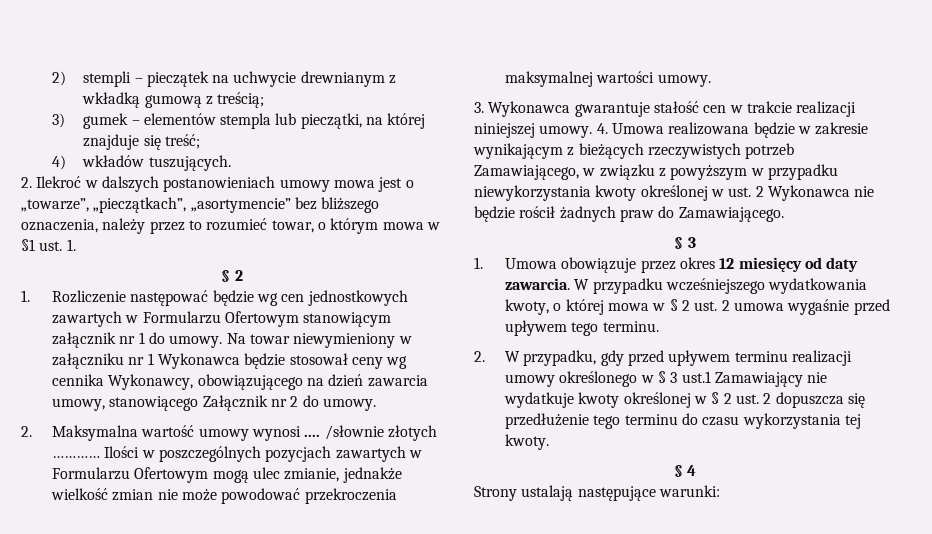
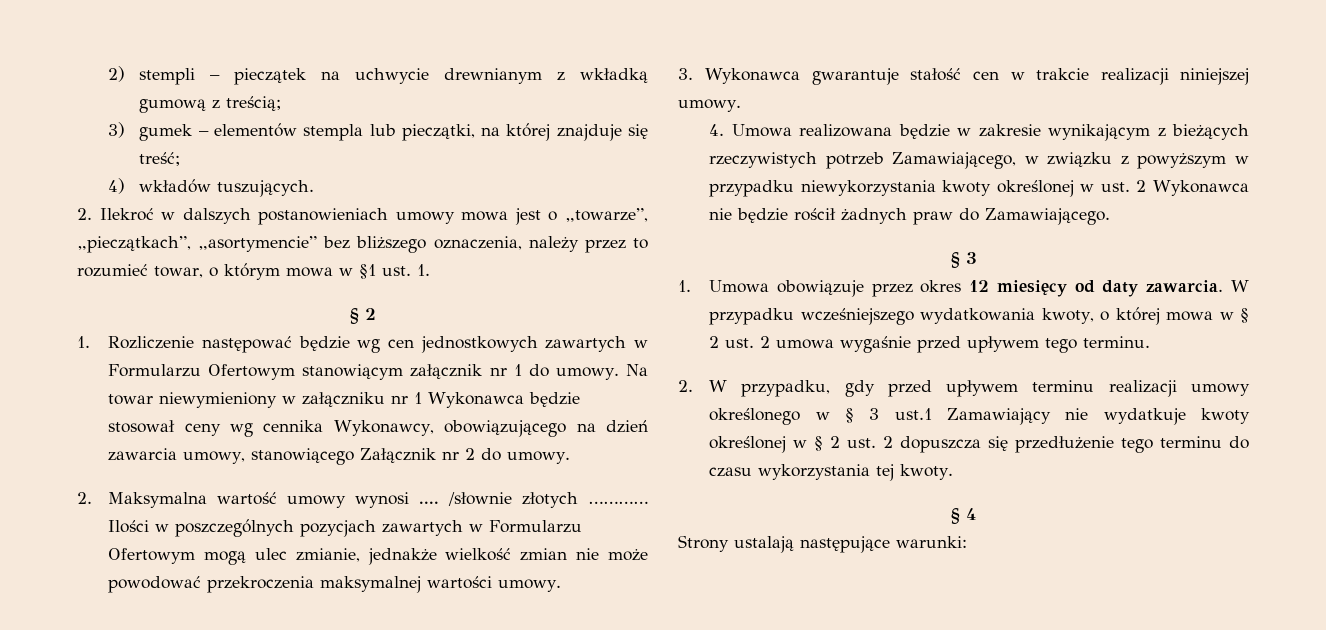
- 3. Wykonawca gwarantuje stałość cen w trakcie realizacji niniejszej umowy. 4. Umowa realizowana będzie w zakresie wynikającym z bieżących rzeczywistych potrzeb Zamawiającego, w związku z powyższym w przypadku niewykorzystania kwoty określonej w ust. 2 Wykonawca nie będzie rościł żadnych praw do Zamawiającego.
+ 3. Wykonawca gwarantuje stałość cen w trakcie realizacji niniejszej umowy.
+ 4. Umowa realizowana będzie w zakresie wynikającym z bieżących rzeczywistych potrzeb Zamawiającego, w związku z powyższym w przypadku niewykorzystania kwoty określonej w ust. 2 Wykonawca nie będzie rościł żadnych praw do Zamawiającego.

